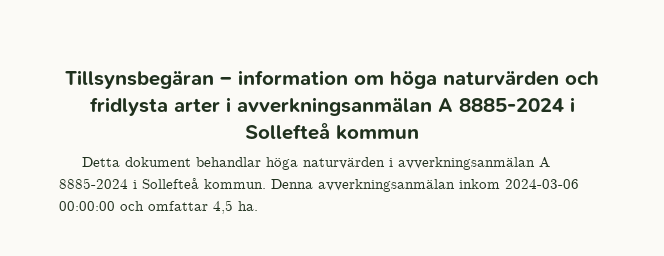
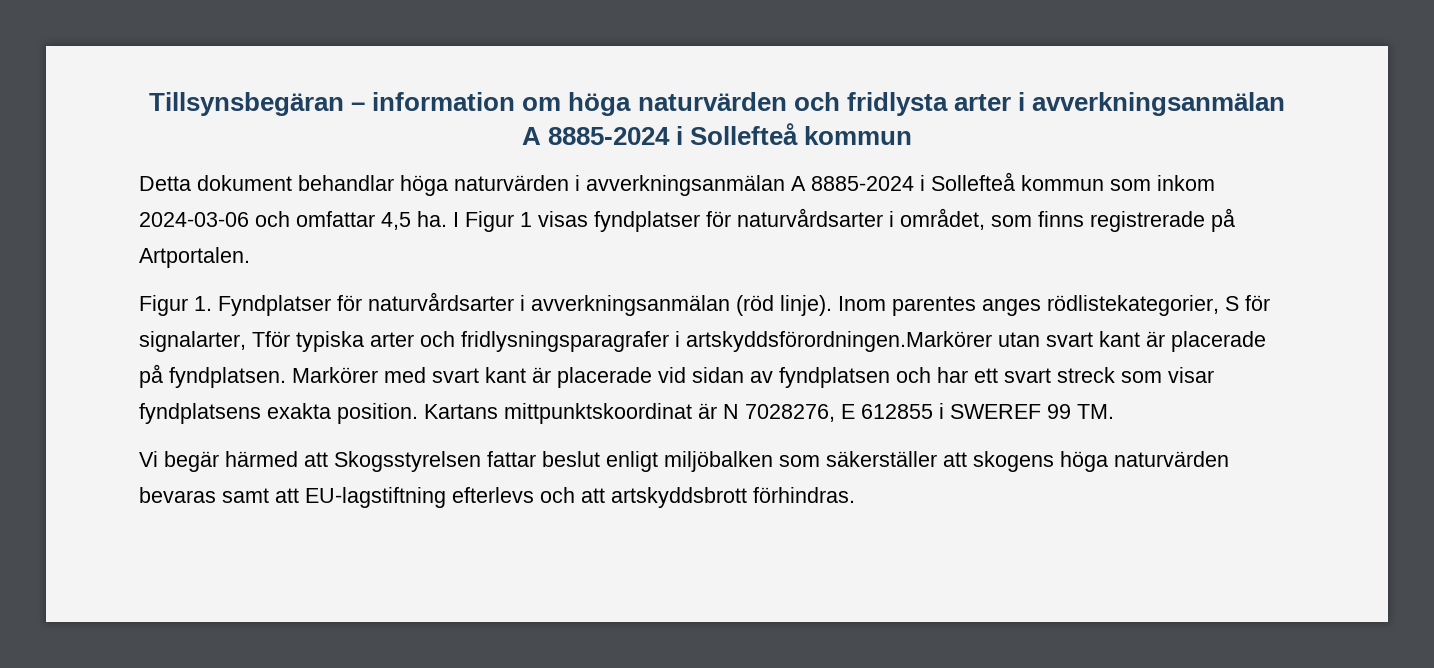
- Detta dokument behandlar höga naturvärden i avverkningsanmälan A 8885-2024 i Sollefteå kommun. Denna avverkningsanmälan inkom 2024-03-06 00:00:00 och omfattar 4,5 ha.
+ Detta dokument behandlar höga naturvärden i avverkningsanmälan A 8885-2024 i Sollefteå kommun som inkom 2024-03-06 och omfattar 4,5 ha.
+ I Figur 1 visas fyndplatser för naturvårdsarter i området, som finns registrerade på Artportalen.
+ Figur 1. Fyndplatser för naturvårdsarter i avverkningsanmälan (röd linje). Inom parentes anges rödlistekategorier, S för signalarter, Tför typiska arter och fridlysningsparagrafer i artskyddsförordningen.Markörer utan svart kant är placerade på fyndplatsen. Markörer med svart kant är placerade vid sidan av fyndplatsen och har ett svart streck som visar fyndplatsens exakta position. Kartans mittpunktskoordinat är N 7028276, E 612855 i SWEREF 99 TM.
+ Vi begär härmed att Skogsstyrelsen fattar beslut enligt miljöbalken som säkerställer att skogens höga naturvärden bevaras samt att EU-lagstiftning efterlevs och att artskyddsbrott förhindras.

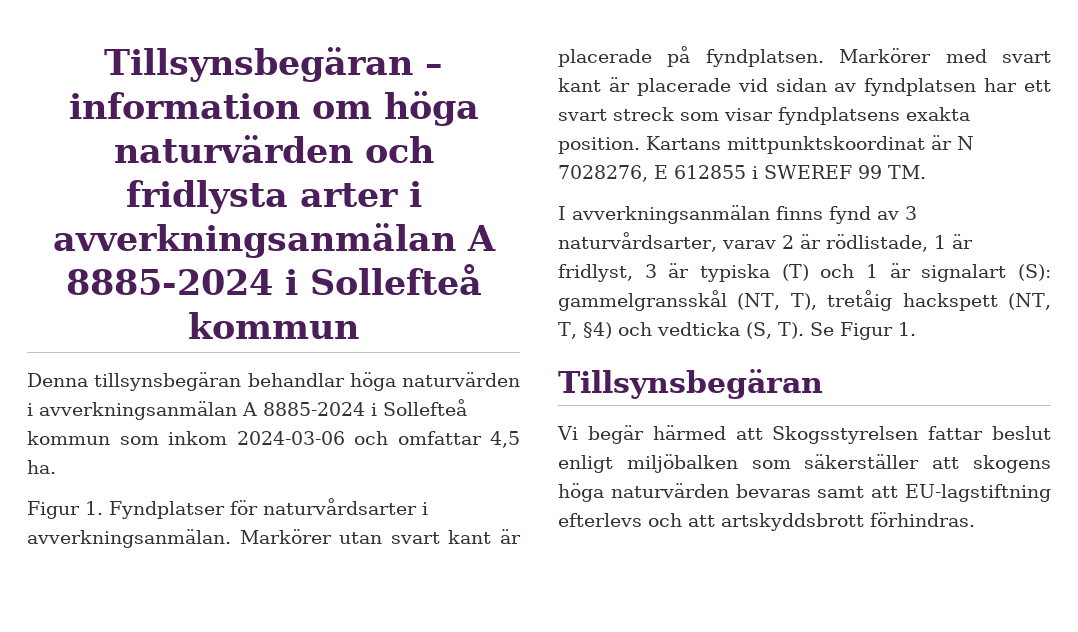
- Detta dokument behandlar höga naturvärden i avverkningsanmälan A 8885-2024 i Sollefteå kommun som inkom 2024-03-06 och omfattar 4,5 ha. I Figur 1 visas fyndplatser för naturvårdsarter i området, som finns registrerade på Artportalen.
+ Denna tillsynsbegäran behandlar höga naturvärden i avverkningsanmälan A 8885-2024 i Sollefteå kommun som inkom 2024-03-06 och omfattar 4,5 ha.
- Figur 1. Fyndplatser för naturvårdsarter i avverkningsanmälan (röd linje). Inom parentes anges rödlistekategorier, S för signalarter, Tför typiska arter och fridlysningsparagrafer i artskyddsförordningen.Markörer utan svart kant är placerade på fyndplatsen.
+ Figur 1. Fyndplatser för naturvårdsarter i avverkningsanmälan. Markörer utan svart kant är placerade på fyndplatsen.
- Markörer med svart kant är placerade vid sidan av fyndplatsen och har ett svart streck som visar fyndplatsens exakta position.
+ Markörer med svart kant är placerade vid sidan av fyndplatsen har ett svart streck som visar fyndplatsens exakta position.
+ I avverkningsanmälan finns fynd av 3 naturvårdsarter, varav 2 är rödlistade, 1 är fridlyst, 3 är typiska (T) och 1 är signalart (S): gammelgransskål (NT, T), tretåig hackspett (NT, T, §4) och vedticka (S, T). Se Figur 1.
+ Tillsynsbegäran

